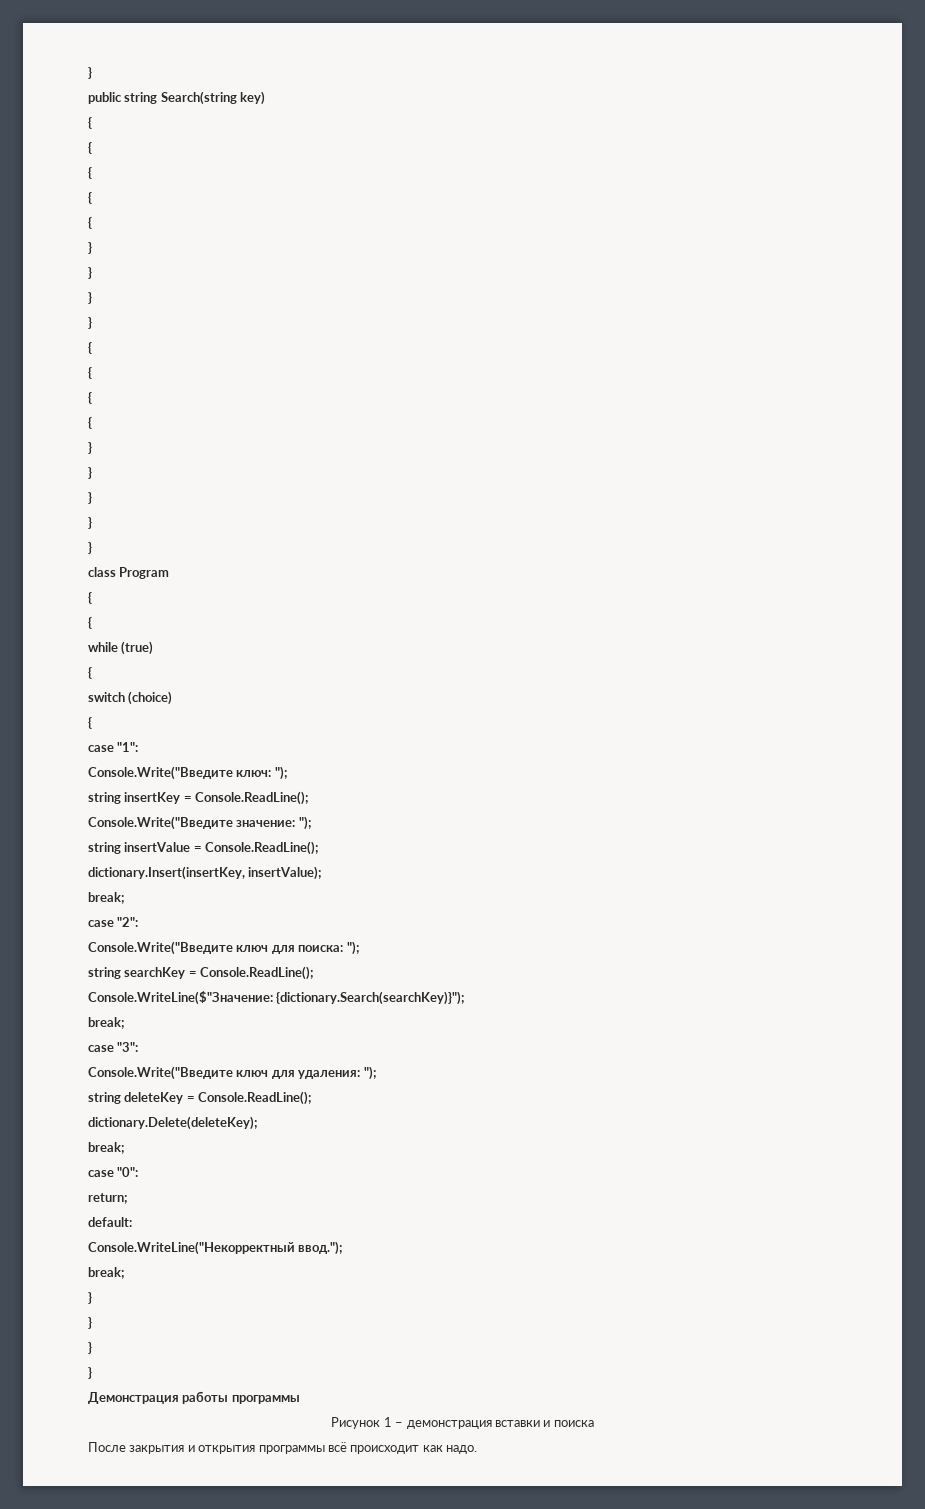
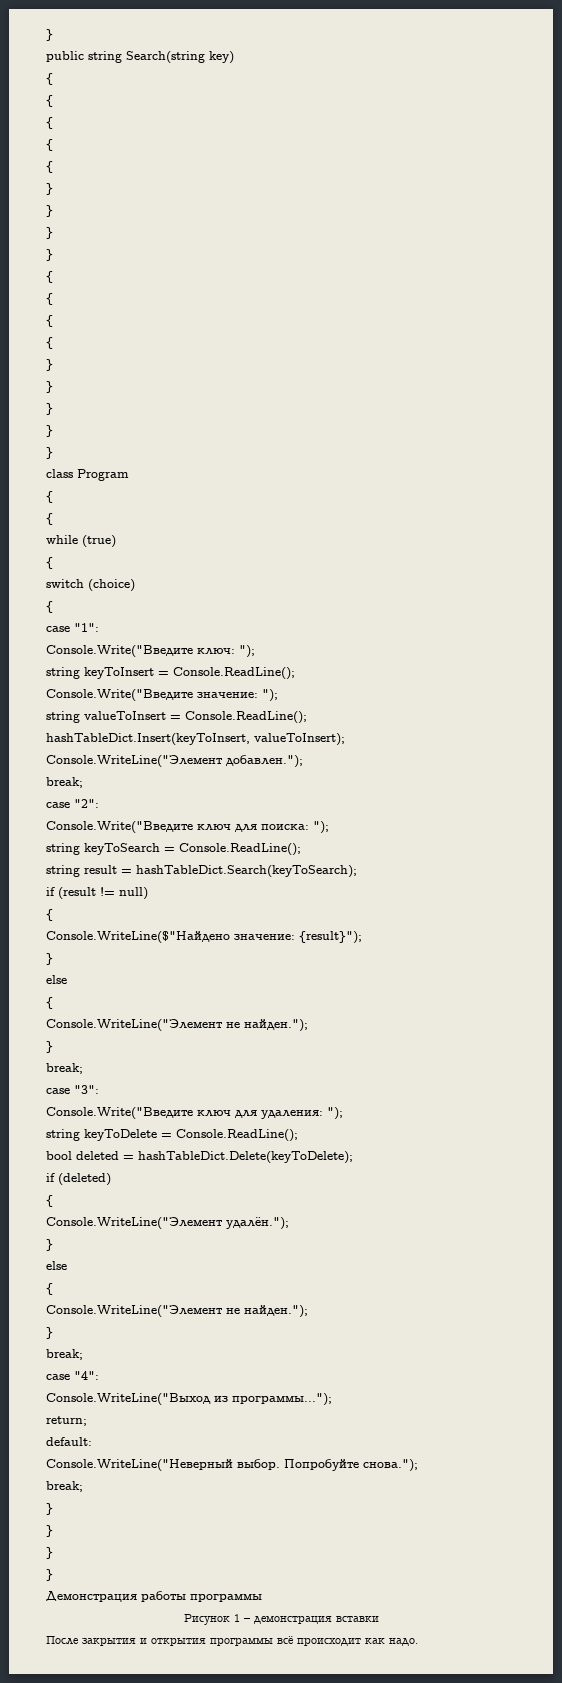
- string insertKey = Console.ReadLine();
+ string keyToInsert = Console.ReadLine();
- string insertValue = Console.ReadLine();
- dictionary.Insert(insertKey, insertValue);
+ string valueToInsert = Console.ReadLine();
+ hashTableDict.Insert(keyToInsert, valueToInsert);
+ Console.WriteLine("Элемент добавлен.");
- string searchKey = Console.ReadLine();
- Console.WriteLine($"Значение: {dictionary.Search(searchKey)}");
+ string keyToSearch = Console.ReadLine();
+ string result = hashTableDict.Search(keyToSearch);
+ if (result != null)
+ {
+ Console.WriteLine($"Найдено значение: {result}");
+ }
+ else
+ {
+ Console.WriteLine("Элемент не найден.");
+ }
- string deleteKey = Console.ReadLine();
- dictionary.Delete(deleteKey);
+ string keyToDelete = Console.ReadLine();
+ bool deleted = hashTableDict.Delete(keyToDelete);
+ if (deleted)
+ {
+ Console.WriteLine("Элемент удалён.");
+ }
+ else
+ {
+ Console.WriteLine("Элемент не найден.");
+ }
  break;
- case "0":
+ case "4":
+ Console.WriteLine("Выход из программы...");
  return;
  default:
- Console.WriteLine("Некорректный ввод.");
+ Console.WriteLine("Неверный выбор. Попробуйте снова.");
- Рисунок 1 – демонстрация вставки и поиска
+ Рисунок 1 – демонстрация вставки

